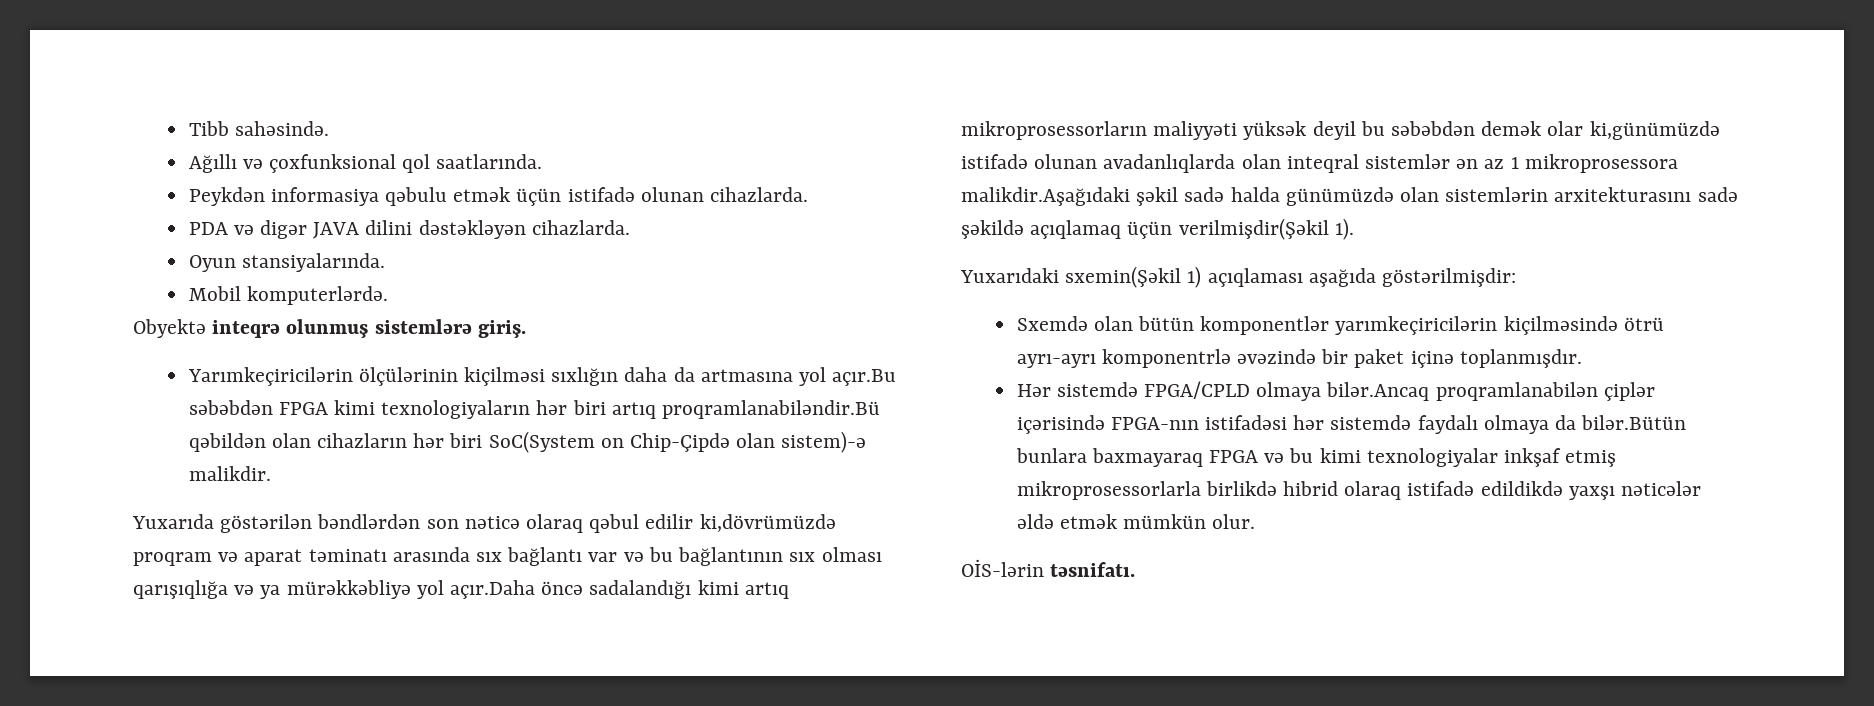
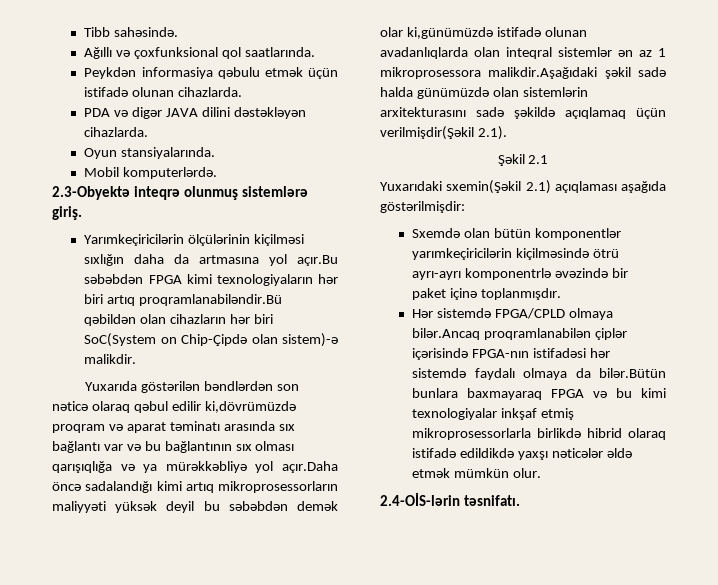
- Obyektə inteqrə olunmuş sistemlərə giriş.
+ 2.3-Obyektə inteqrə olunmuş sistemlərə giriş.
- Yuxarıda göstərilən bəndlərdən son nəticə olaraq qəbul edilir ki,dövrümüzdə proqram və aparat təminatı arasında sıx bağlantı var və bu bağlantının sıx olması qarışıqlığa və ya mürəkkəbliyə yol açır.Daha öncə sadalandığı kimi artıq mikroprosessorların maliyyəti yüksək deyil bu səbəbdən demək olar ki,günümüzdə istifadə olunan avadanlıqlarda olan inteqral sistemlər ən az 1 mikroprosessora malikdir.Aşağıdaki şəkil sadə halda günümüzdə olan sistemlərin arxitekturasını sadə şəkildə açıqlamaq üçün verilmişdir(Şəkil 1).
+ Yuxarıda göstərilən bəndlərdən son nəticə olaraq qəbul edilir ki,dövrümüzdə proqram və aparat təminatı arasında sıx bağlantı var və bu bağlantının sıx olması qarışıqlığa və ya mürəkkəbliyə yol açır.Daha öncə sadalandığı kimi artıq mikroprosessorların maliyyəti yüksək deyil bu səbəbdən demək olar ki,günümüzdə istifadə olunan avadanlıqlarda olan inteqral sistemlər ən az 1 mikroprosessora malikdir.Aşağıdaki şəkil sadə halda günümüzdə olan sistemlərin arxitekturasını sadə şəkildə açıqlamaq üçün verilmişdir(Şəkil 2.1).
+ Şəkil 2.1
- Yuxarıdaki sxemin(Şəkil 1) açıqlaması aşağıda göstərilmişdir:
+ Yuxarıdaki sxemin(Şəkil 2.1) açıqlaması aşağıda göstərilmişdir:
- OİS-lərin təsnifatı.
+ 2.4-OİS-lərin təsnifatı.

